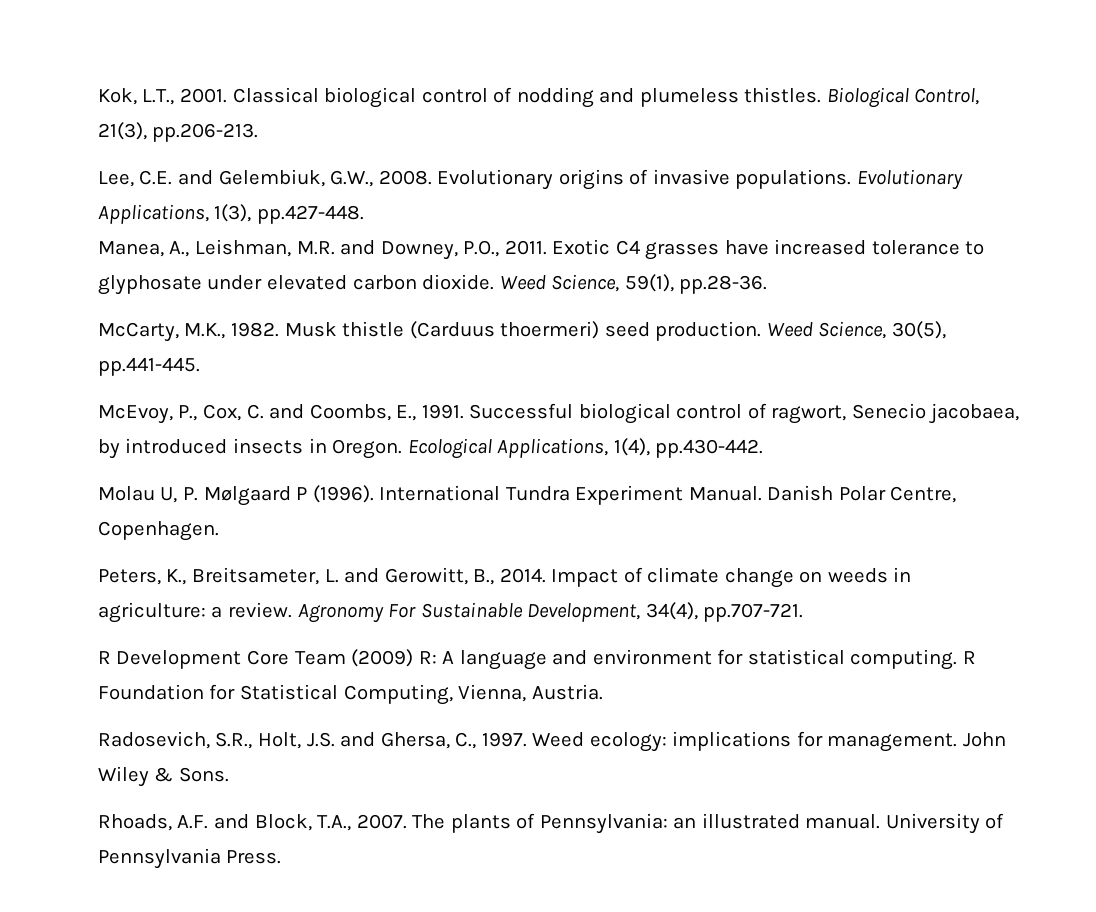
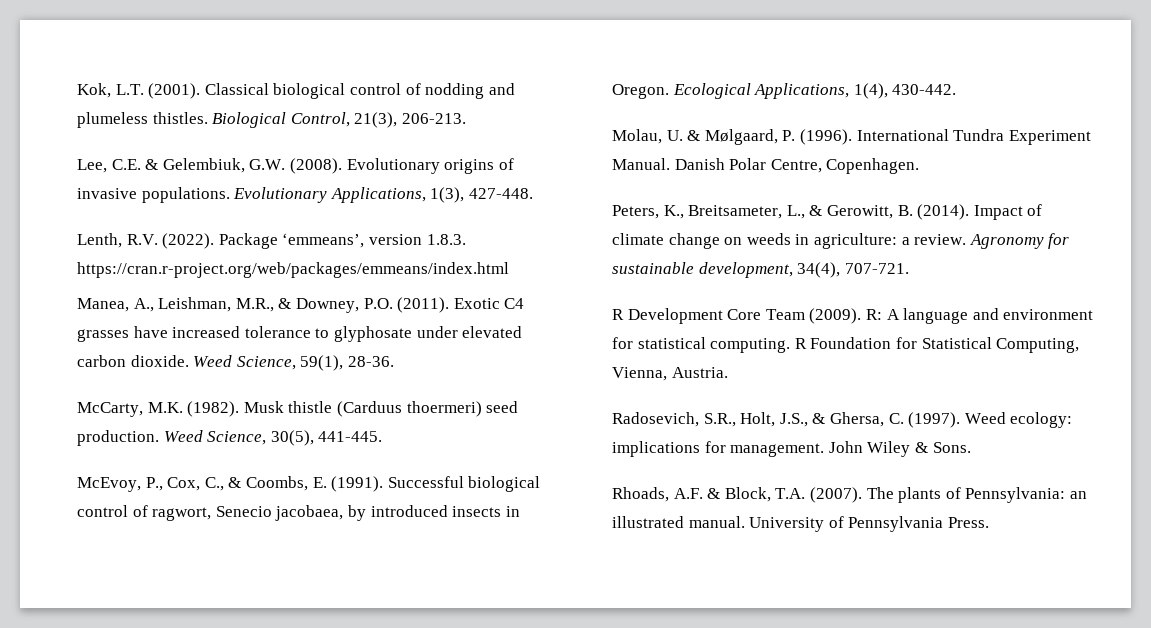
- Kok, L.T., 2001.
+ Kok, L.T. (2001).
- Biological Control, 21(3), pp.206-213.
+ Biological Control, 21(3), 206-213.
- Lee, C.E. and Gelembiuk, G.W., 2008.
+ Lee, C.E. & Gelembiuk, G.W. (2008).
- Evolutionary Applications, 1(3), pp.427-448.
- Manea, A., Leishman, M.R. and Downey, P.O., 2011.
+ Evolutionary Applications, 1(3), 427-448.
+ Lenth, R.V. (2022). Package ‘emmeans’, version 1.8.3. https://cran.r-project.org/web/packages/emmeans/index.html
+ Manea, A., Leishman, M.R., & Downey, P.O. (2011).
- Weed Science, 59(1), pp.28-36.
+ Weed Science, 59(1), 28-36.
- McCarty, M.K., 1982.
+ McCarty, M.K. (1982).
- Weed Science, 30(5), pp.441-445.
+ Weed Science, 30(5), 441-445.
- McEvoy, P., Cox, C. and Coombs, E., 1991.
+ McEvoy, P., Cox, C., & Coombs, E. (1991).
- Ecological Applications, 1(4), pp.430-442.
- Molau U, P. Mølgaard P (1996).
+ Ecological Applications, 1(4), 430-442.
+ Molau, U. & Mølgaard, P. (1996).
- Peters, K., Breitsameter, L. and Gerowitt, B., 2014.
+ Peters, K., Breitsameter, L., & Gerowitt, B. (2014).
- Agronomy For Sustainable Development, 34(4), pp.707-721.
+ Agronomy for sustainable development, 34(4), 707-721.
- R Development Core Team (2009) R: A language and environment for statistical computing.
+ R Development Core Team (2009). R: A language and environment for statistical computing.
- Radosevich, S.R., Holt, J.S. and Ghersa, C., 1997.
+ Radosevich, S.R., Holt, J.S., & Ghersa, C. (1997).
- Rhoads, A.F. and Block, T.A., 2007.
+ Rhoads, A.F. & Block, T.A. (2007).

